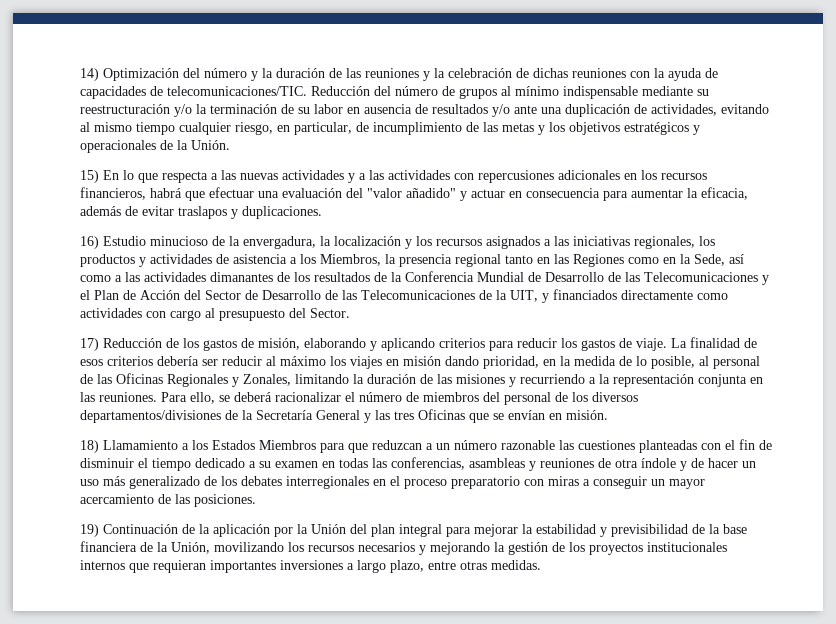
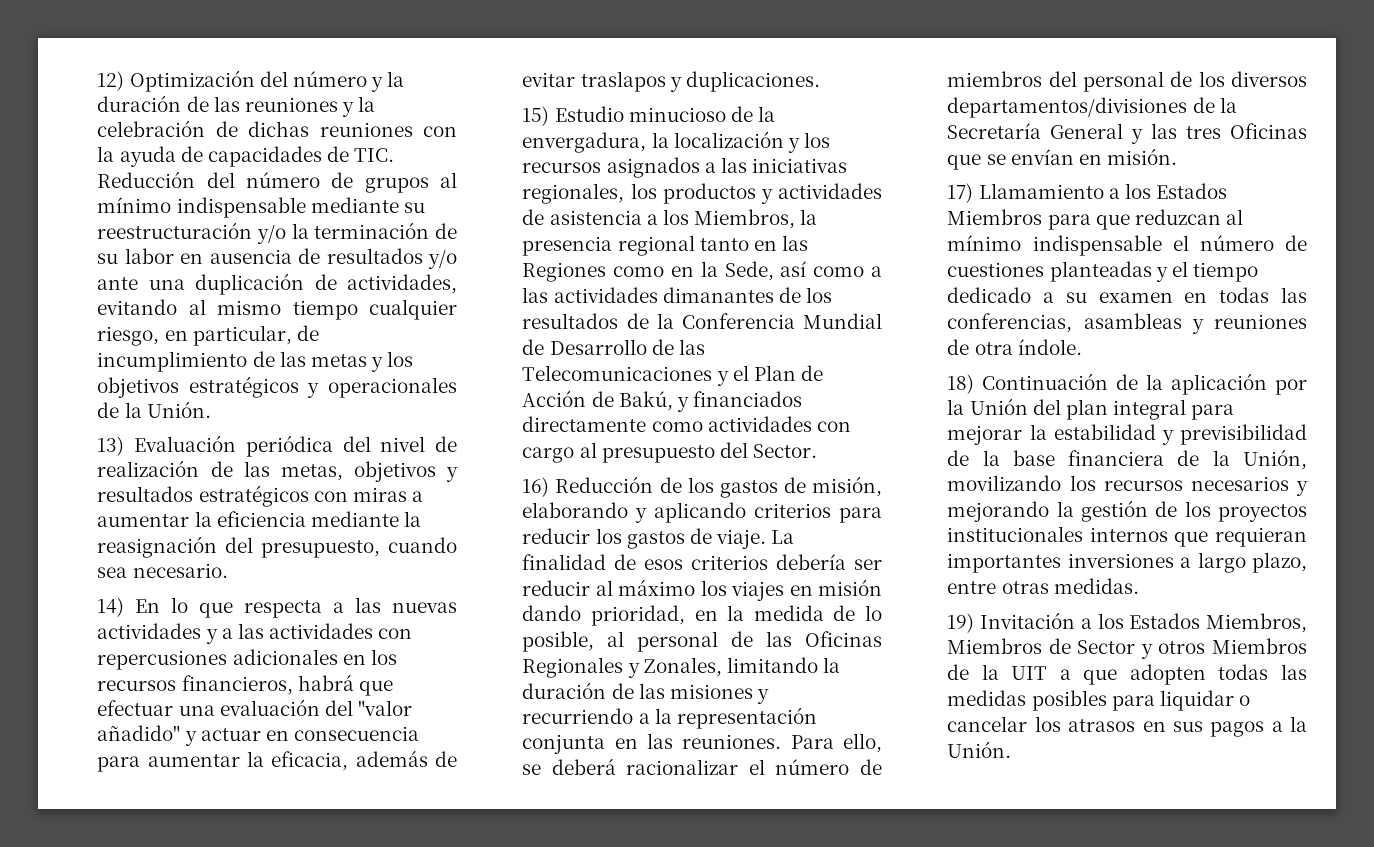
- 14) Optimización del número y la duración de las reuniones y la celebración de dichas reuniones con la ayuda de capacidades de telecomunicaciones/TIC. Reducción del número de grupos al mínimo indispensable mediante su reestructuración y/o la terminación de su labor en ausencia de resultados y/o ante una duplicación de actividades, evitando al mismo tiempo cualquier riesgo, en particular, de incumplimiento de las metas y los objetivos estratégicos y operacionales de la Unión.
+ 12) Optimización del número y la duración de las reuniones y la celebración de dichas reuniones con la ayuda de capacidades de TIC. Reducción del número de grupos al mínimo indispensable mediante su reestructuración y/o la terminación de su labor en ausencia de resultados y/o ante una duplicación de actividades, evitando al mismo tiempo cualquier riesgo, en particular, de incumplimiento de las metas y los objetivos estratégicos y operacionales de la Unión.
- 15) En lo que respecta a las nuevas actividades y a las actividades con repercusiones adicionales en los recursos financieros, habrá que efectuar una evaluación del "valor añadido" y actuar en consecuencia para aumentar la eficacia, además de evitar traslapos y duplicaciones.
+ 13) Evaluación periódica del nivel de realización de las metas, objetivos y resultados estratégicos con miras a aumentar la eficiencia mediante la reasignación del presupuesto, cuando sea necesario.
+ 14) En lo que respecta a las nuevas actividades y a las actividades con repercusiones adicionales en los recursos financieros, habrá que efectuar una evaluación del "valor añadido" y actuar en consecuencia para aumentar la eficacia, además de evitar traslapos y duplicaciones.
- 16) Estudio minucioso de la envergadura, la localización y los recursos asignados a las iniciativas regionales, los productos y actividades de asistencia a los Miembros, la presencia regional tanto en las Regiones como en la Sede, así como a las actividades dimanantes de los resultados de la Conferencia Mundial de Desarrollo de las Telecomunicaciones y el Plan de Acción del Sector de Desarrollo de las Telecomunicaciones de la UIT, y financiados directamente como actividades con cargo al presupuesto del Sector.
+ 15) Estudio minucioso de la envergadura, la localización y los recursos asignados a las iniciativas regionales, los productos y actividades de asistencia a los Miembros, la presencia regional tanto en las Regiones como en la Sede, así como a las actividades dimanantes de los resultados de la Conferencia Mundial de Desarrollo de las Telecomunicaciones y el Plan de Acción de Bakú, y financiados directamente como actividades con cargo al presupuesto del Sector.
- 17) Reducción de los gastos de misión, elaborando y aplicando criterios para reducir los gastos de viaje.
+ 16) Reducción de los gastos de misión, elaborando y aplicando criterios para reducir los gastos de viaje.
- 18) Llamamiento a los Estados Miembros para que reduzcan a un número razonable las cuestiones planteadas con el fin de disminuir el tiempo dedicado a su examen en todas las conferencias, asambleas y reuniones de otra índole y de hacer un uso más generalizado de los debates interregionales en el proceso preparatorio con miras a conseguir un mayor acercamiento de las posiciones.
- 19) Continuación de la aplicación por la Unión del plan integral para mejorar la estabilidad y previsibilidad de la base financiera de la Unión, movilizando los recursos necesarios y mejorando la gestión de los proyectos institucionales internos que requieran importantes inversiones a largo plazo, entre otras medidas.
+ 17) Llamamiento a los Estados Miembros para que reduzcan al mínimo indispensable el número de cuestiones planteadas y el tiempo dedicado a su examen en todas las conferencias, asambleas y reuniones de otra índole.
+ 18) Continuación de la aplicación por la Unión del plan integral para mejorar la estabilidad y previsibilidad de la base financiera de la Unión, movilizando los recursos necesarios y mejorando la gestión de los proyectos institucionales internos que requieran importantes inversiones a largo plazo, entre otras medidas.
+ 19) Invitación a los Estados Miembros, Miembros de Sector y otros Miembros de la UIT a que adopten todas las medidas posibles para liquidar o cancelar los atrasos en sus pagos a la Unión.

